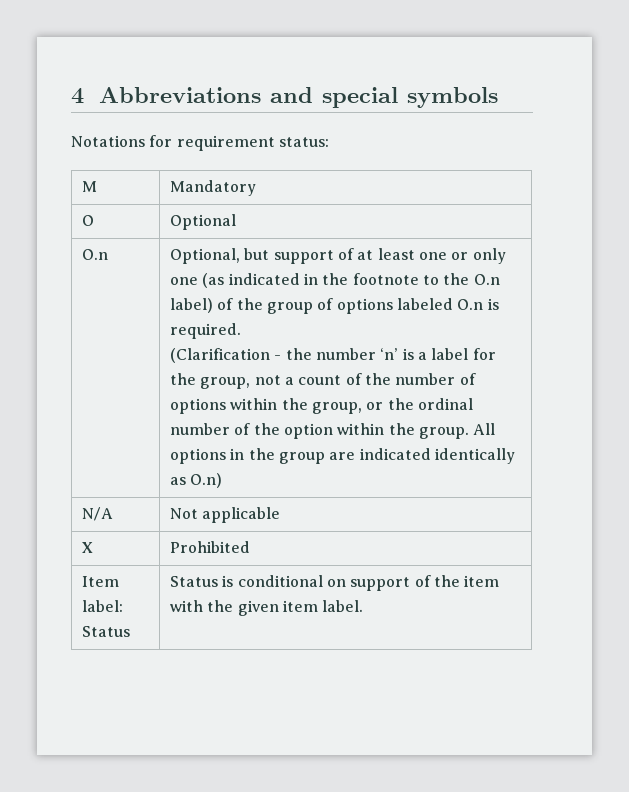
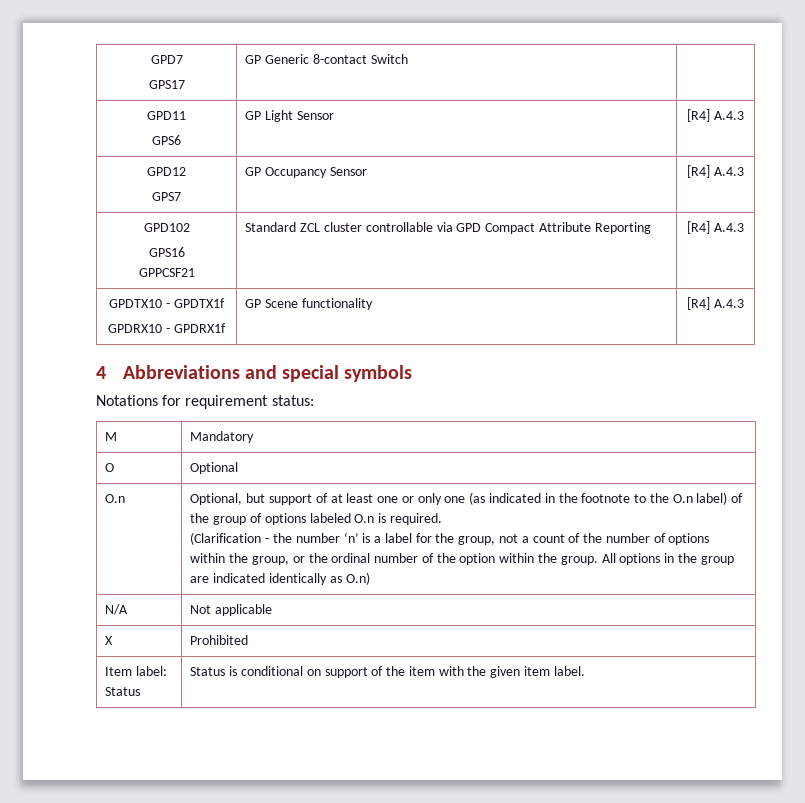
+ GPD7
+ GPS17 | GP Generic 8-contact Switch |
+ GPD11
+ GPS6 | GP Light Sensor | [R4] A.4.3
+ GPD12
+ GPS7 | GP Occupancy Sensor | [R4] A.4.3
+ GPD102
+ GPS16
+ GPPCSF21 | Standard ZCL cluster controllable via GPD Compact Attribute Reporting | [R4] A.4.3
+ GPDTX10 - GPDTX1f
+ GPDRX10 - GPDRX1f | GP Scene functionality | [R4] A.4.3

